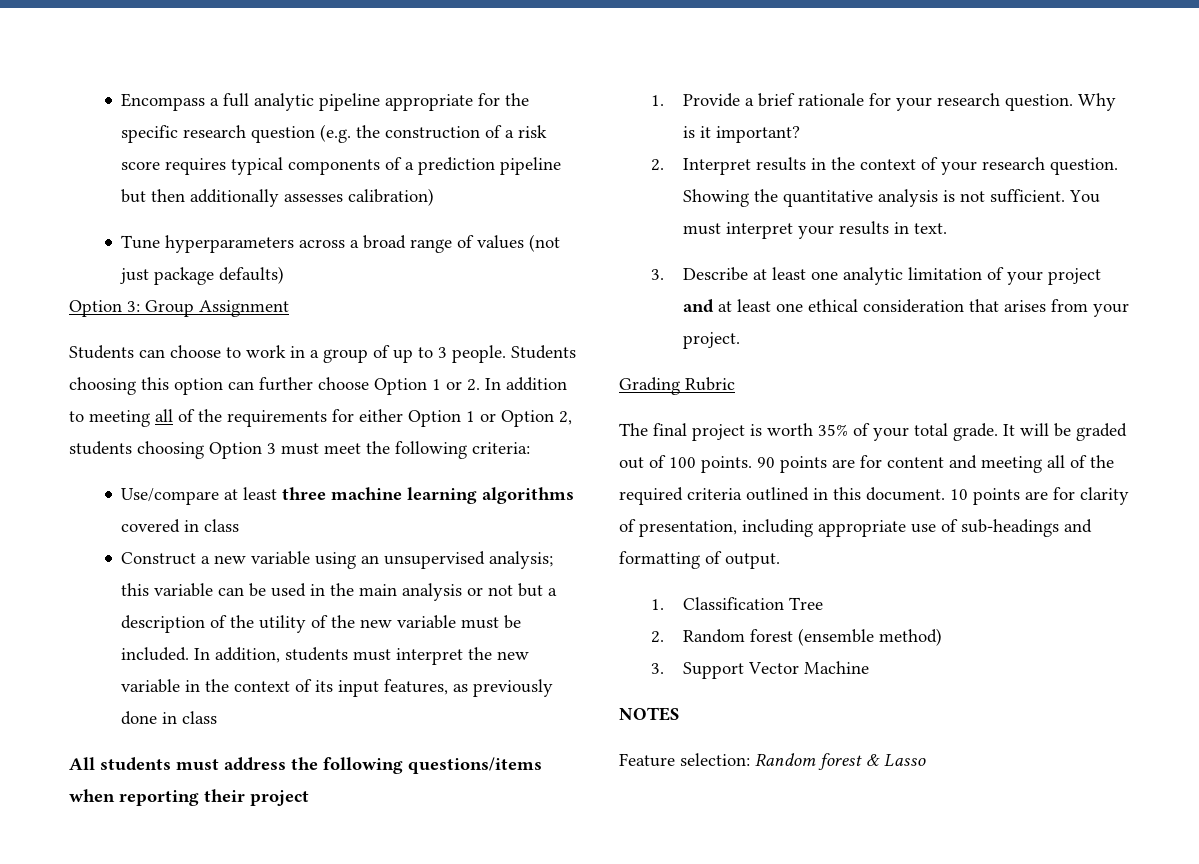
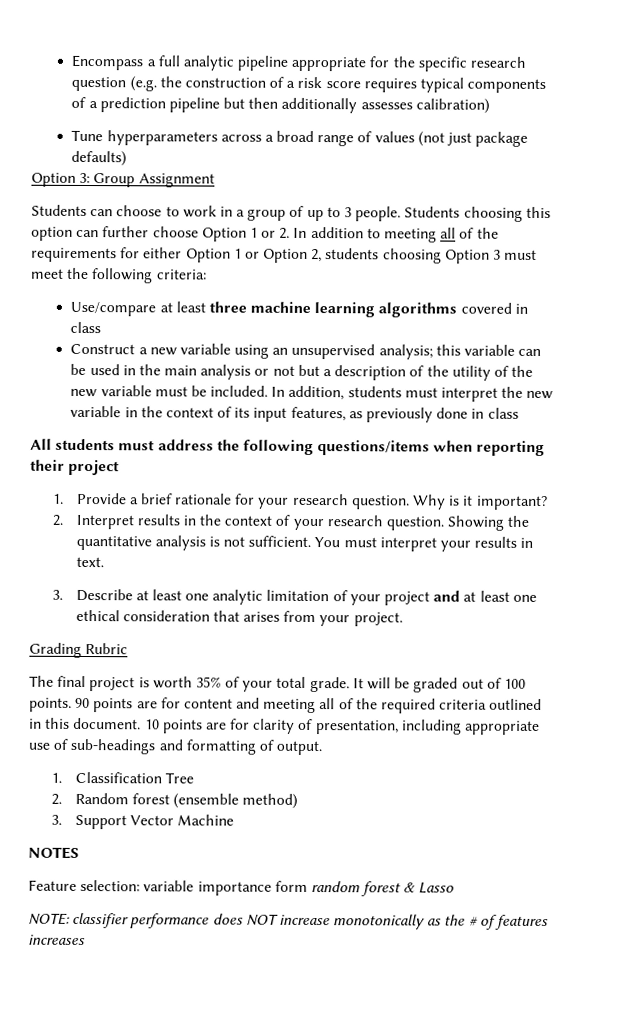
- Feature selection: Random forest & Lasso
+ Feature selection: variable importance form random forest & Lasso
+ NOTE: classifier performance does NOT increase monotonically as the # of features increases

